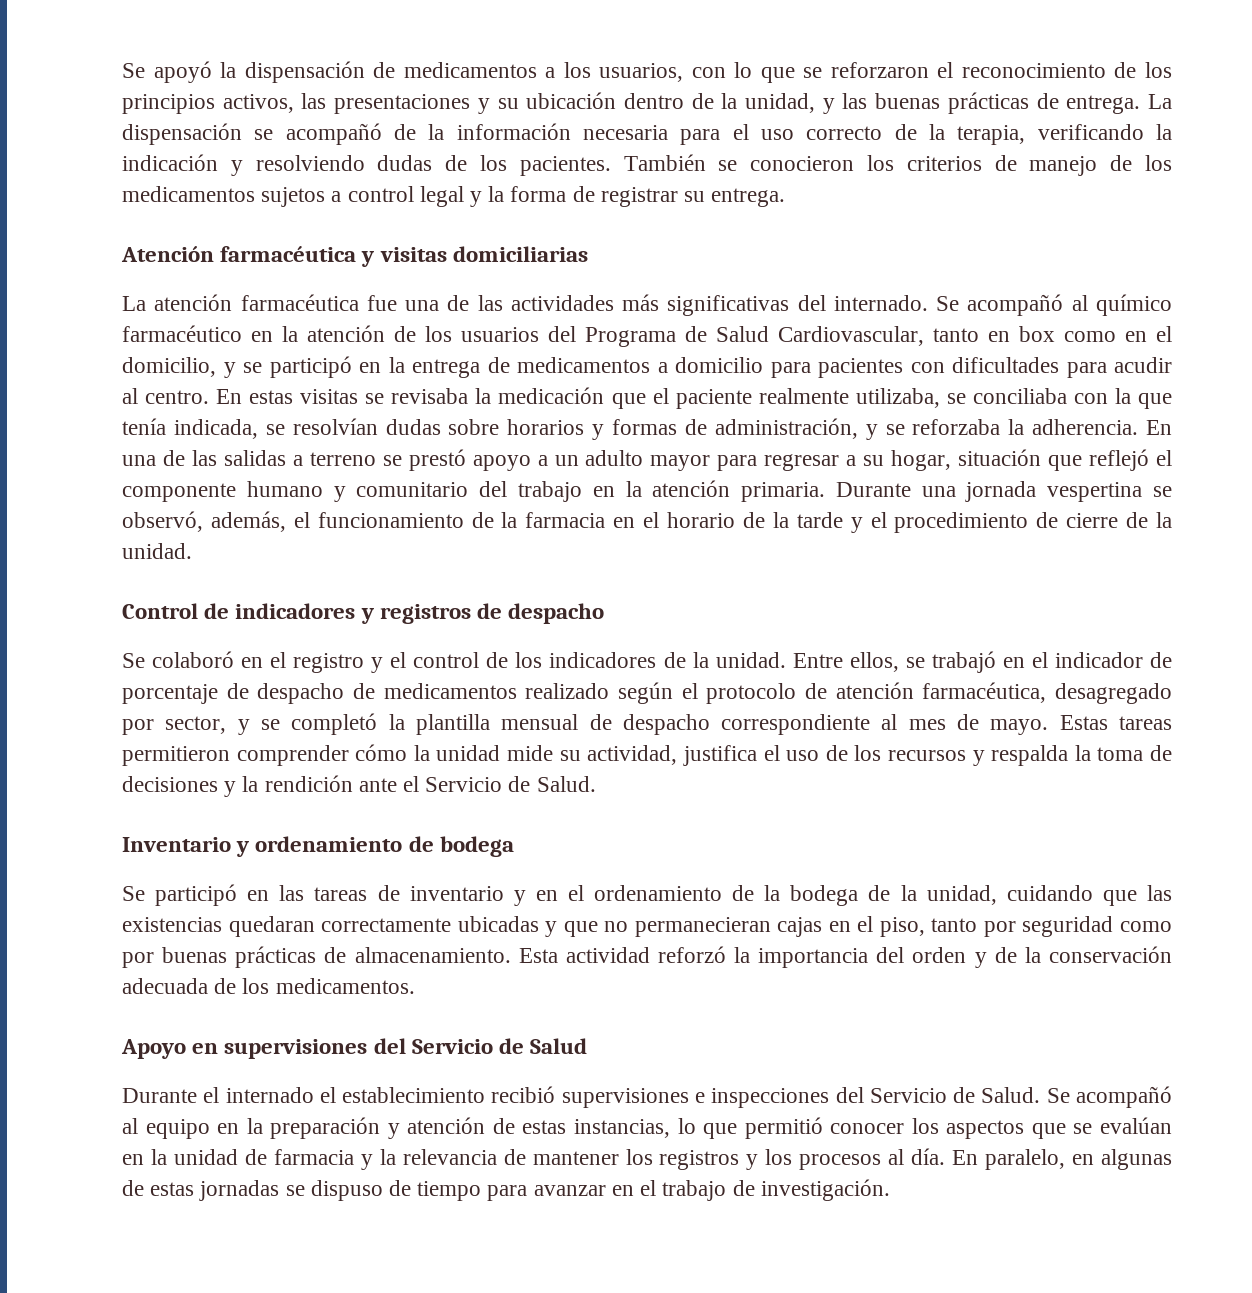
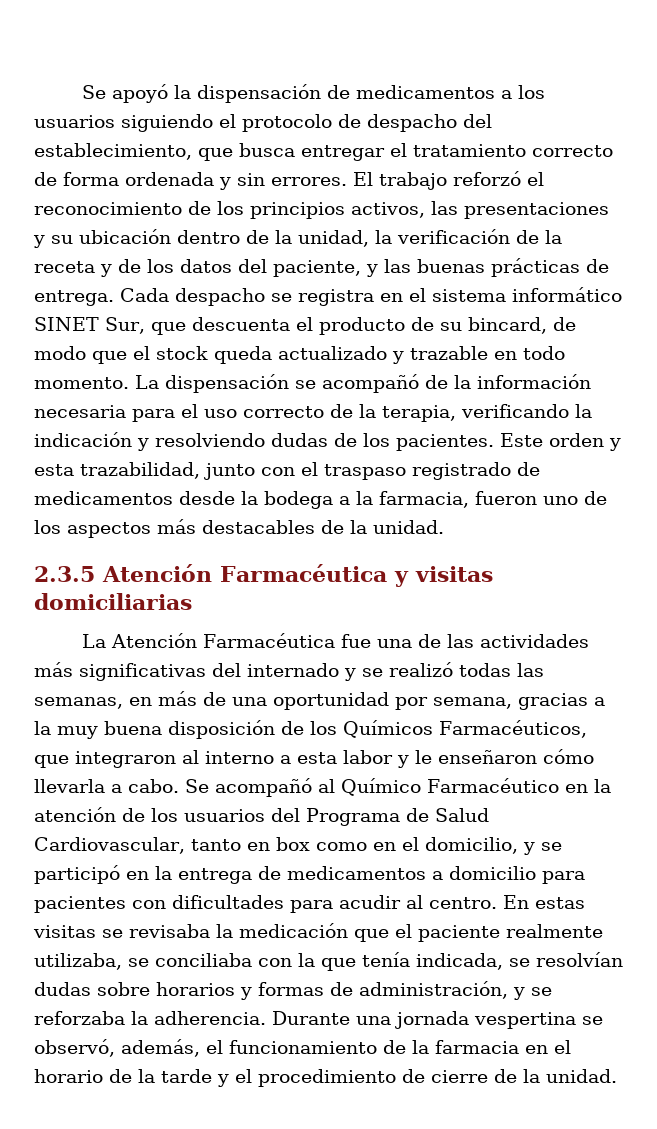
- Se apoyó la dispensación de medicamentos a los usuarios, con lo que se reforzaron el reconocimiento de los principios activos, las presentaciones y su ubicación dentro de la unidad, y las buenas prácticas de entrega.
+ Se apoyó la dispensación de medicamentos a los usuarios siguiendo el protocolo de despacho del establecimiento, que busca entregar el tratamiento correcto de forma ordenada y sin errores. El trabajo reforzó el reconocimiento de los principios activos, las presentaciones y su ubicación dentro de la unidad, la verificación de la receta y de los datos del paciente, y las buenas prácticas de entrega.
+ Cada despacho se registra en el sistema informático SINET Sur, que descuenta el producto de su bincard, de modo que el stock queda actualizado y trazable en todo momento.
- También se conocieron los criterios de manejo de los medicamentos sujetos a control legal y la forma de registrar su entrega.
- Atención farmacéutica y visitas domiciliarias
+ Este orden y esta trazabilidad, junto con el traspaso registrado de medicamentos desde la bodega a la farmacia, fueron uno de los aspectos más destacables de la unidad.
+ 2.3.5 Atención Farmacéutica y visitas domiciliarias
- La atención farmacéutica fue una de las actividades más significativas del internado. Se acompañó al químico farmacéutico en la atención de los usuarios del Programa de Salud Cardiovascular, tanto en box como en el domicilio, y se participó en la entrega de medicamentos a domicilio para pacientes con dificultades para acudir al centro.
+ La Atención Farmacéutica fue una de las actividades más significativas del internado y se realizó todas las semanas, en más de una oportunidad por semana, gracias a la muy buena disposición de los Químicos Farmacéuticos, que integraron al interno a esta labor y le enseñaron cómo llevarla a cabo. Se acompañó al Químico Farmacéutico en la atención de los usuarios del Programa de Salud Cardiovascular, tanto en box como en el domicilio, y se participó en la entrega de medicamentos a domicilio para pacientes con dificultades para acudir al centro.
- En una de las salidas a terreno se prestó apoyo a un adulto mayor para regresar a su hogar, situación que reflejó el componente humano y comunitario del trabajo en la atención primaria.
- Control de indicadores y registros de despacho
- Se colaboró en el registro y el control de los indicadores de la unidad. Entre ellos, se trabajó en el indicador de porcentaje de despacho de medicamentos realizado según el protocolo de atención farmacéutica, desagregado por sector, y se completó la plantilla mensual de despacho correspondiente al mes de mayo. Estas tareas permitieron comprender cómo la unidad mide su actividad, justifica el uso de los recursos y respalda la toma de decisiones y la rendición ante el Servicio de Salud.
- Inventario y ordenamiento de bodega
- Se participó en las tareas de inventario y en el ordenamiento de la bodega de la unidad, cuidando que las existencias quedaran correctamente ubicadas y que no permanecieran cajas en el piso, tanto por seguridad como por buenas prácticas de almacenamiento. Esta actividad reforzó la importancia del orden y de la conservación adecuada de los medicamentos.
- Apoyo en supervisiones del Servicio de Salud
- Durante el internado el establecimiento recibió supervisiones e inspecciones del Servicio de Salud. Se acompañó al equipo en la preparación y atención de estas instancias, lo que permitió conocer los aspectos que se evalúan en la unidad de farmacia y la relevancia de mantener los registros y los procesos al día. En paralelo, en algunas de estas jornadas se dispuso de tiempo para avanzar en el trabajo de investigación.

